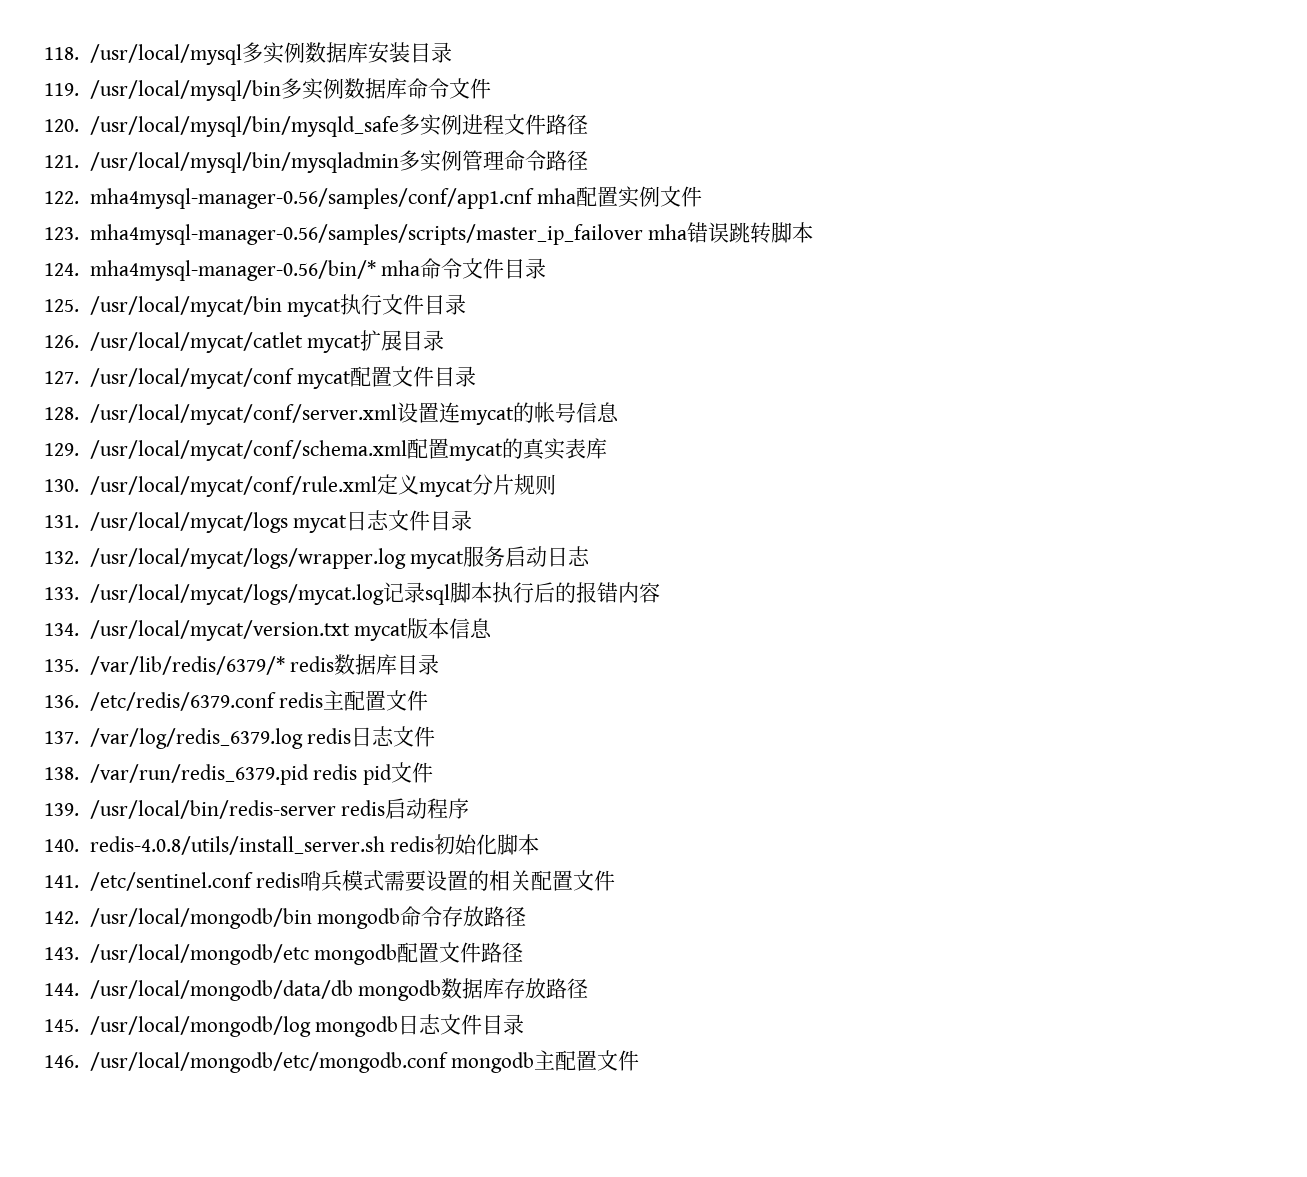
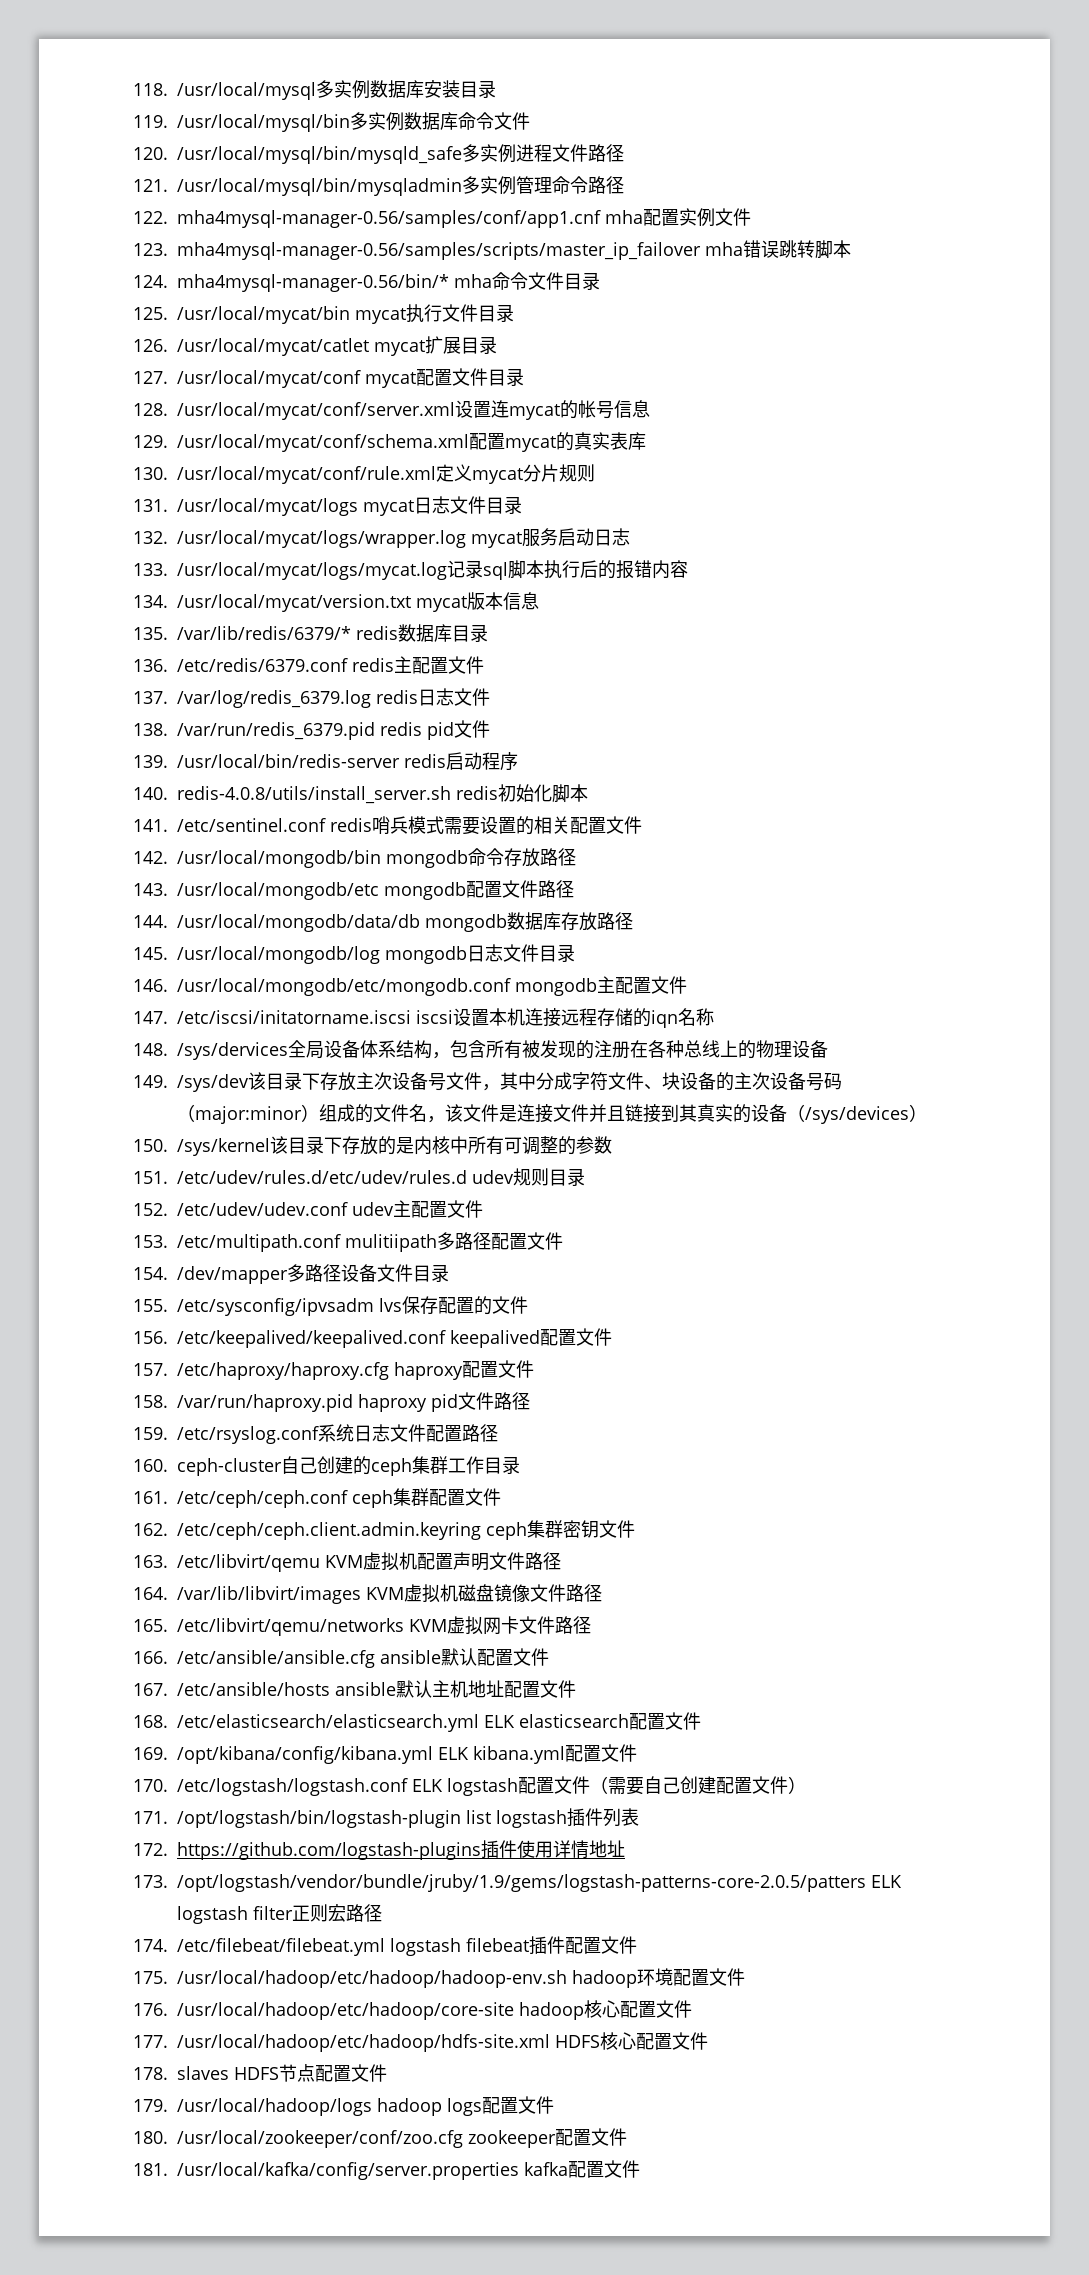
+ 147. /etc/iscsi/initatorname.iscsi iscsi设置本机连接远程存储的iqn名称
+ 148. /sys/dervices全局设备体系结构，包含所有被发现的注册在各种总线上的物理设备
+ 149. /sys/dev该目录下存放主次设备号文件，其中分成字符文件、块设备的主次设备号码（major:minor）组成的文件名，该文件是连接文件并且链接到其真实的设备（/sys/devices）
+ 150. /sys/kernel该目录下存放的是内核中所有可调整的参数
+ 151. /etc/udev/rules.d/etc/udev/rules.d udev规则目录
+ 152. /etc/udev/udev.conf udev主配置文件
+ 153. /etc/multipath.conf mulitiipath多路径配置文件
+ 154. /dev/mapper多路径设备文件目录
+ 155. /etc/sysconfig/ipvsadm lvs保存配置的文件
+ 156. /etc/keepalived/keepalived.conf keepalived配置文件
+ 157. /etc/haproxy/haproxy.cfg haproxy配置文件
+ 158. /var/run/haproxy.pid haproxy pid文件路径
+ 159. /etc/rsyslog.conf系统日志文件配置路径
+ 160. ceph-cluster自己创建的ceph集群工作目录
+ 161. /etc/ceph/ceph.conf ceph集群配置文件
+ 162. /etc/ceph/ceph.client.admin.keyring ceph集群密钥文件
+ 163. /etc/libvirt/qemu KVM虚拟机配置声明文件路径
+ 164. /var/lib/libvirt/images KVM虚拟机磁盘镜像文件路径
+ 165. /etc/libvirt/qemu/networks KVM虚拟网卡文件路径
+ 166. /etc/ansible/ansible.cfg ansible默认配置文件
+ 167. /etc/ansible/hosts ansible默认主机地址配置文件
+ 168. /etc/elasticsearch/elasticsearch.yml ELK elasticsearch配置文件
+ 169. /opt/kibana/config/kibana.yml ELK kibana.yml配置文件
+ 170. /etc/logstash/logstash.conf ELK logstash配置文件（需要自己创建配置文件）
+ 171. /opt/logstash/bin/logstash-plugin list logstash插件列表
+ 172. https://github.com/logstash-plugins插件使用详情地址
+ 173. /opt/logstash/vendor/bundle/jruby/1.9/gems/logstash-patterns-core-2.0.5/patters ELK logstash filter正则宏路径
+ 174. /etc/filebeat/filebeat.yml logstash filebeat插件配置文件
+ 175. /usr/local/hadoop/etc/hadoop/hadoop-env.sh hadoop环境配置文件
+ 176. /usr/local/hadoop/etc/hadoop/core-site hadoop核心配置文件
+ 177. /usr/local/hadoop/etc/hadoop/hdfs-site.xml HDFS核心配置文件
+ 178. slaves HDFS节点配置文件
+ 179. /usr/local/hadoop/logs hadoop logs配置文件
+ 180. /usr/local/zookeeper/conf/zoo.cfg zookeeper配置文件
+ 181. /usr/local/kafka/config/server.properties kafka配置文件

